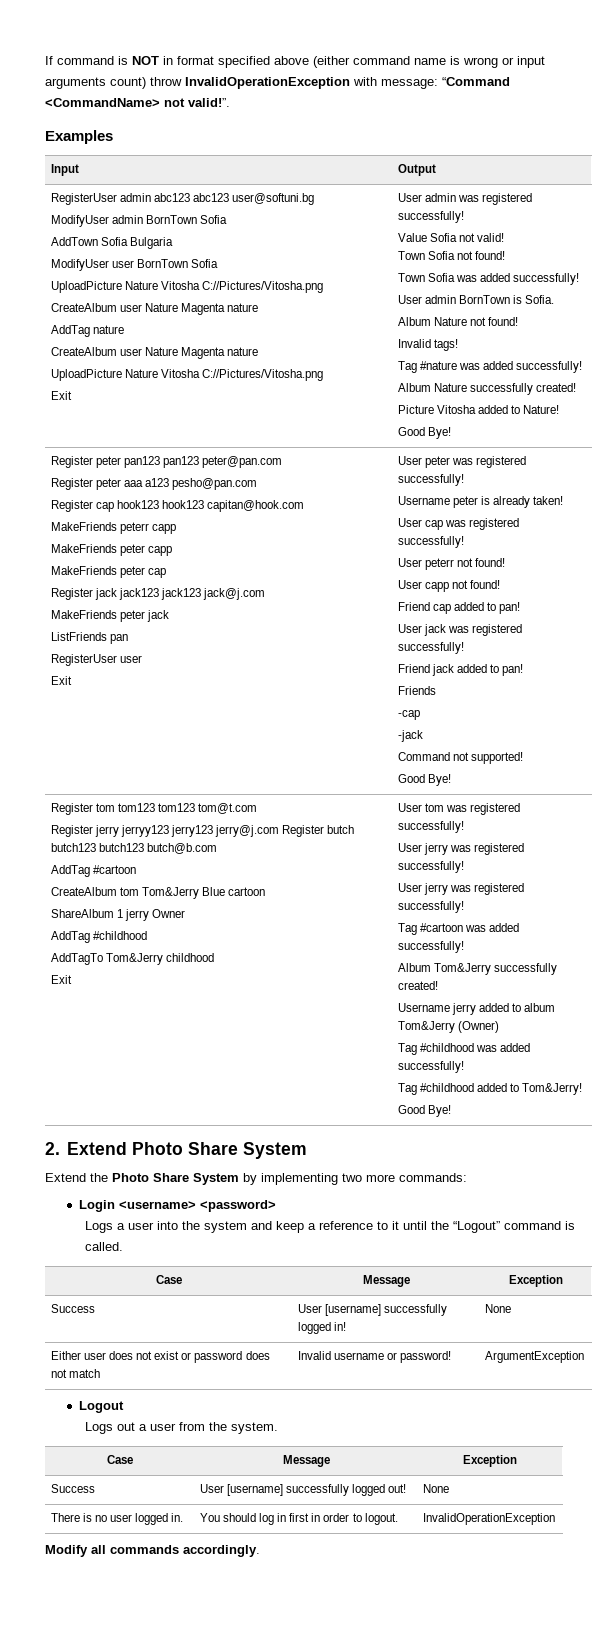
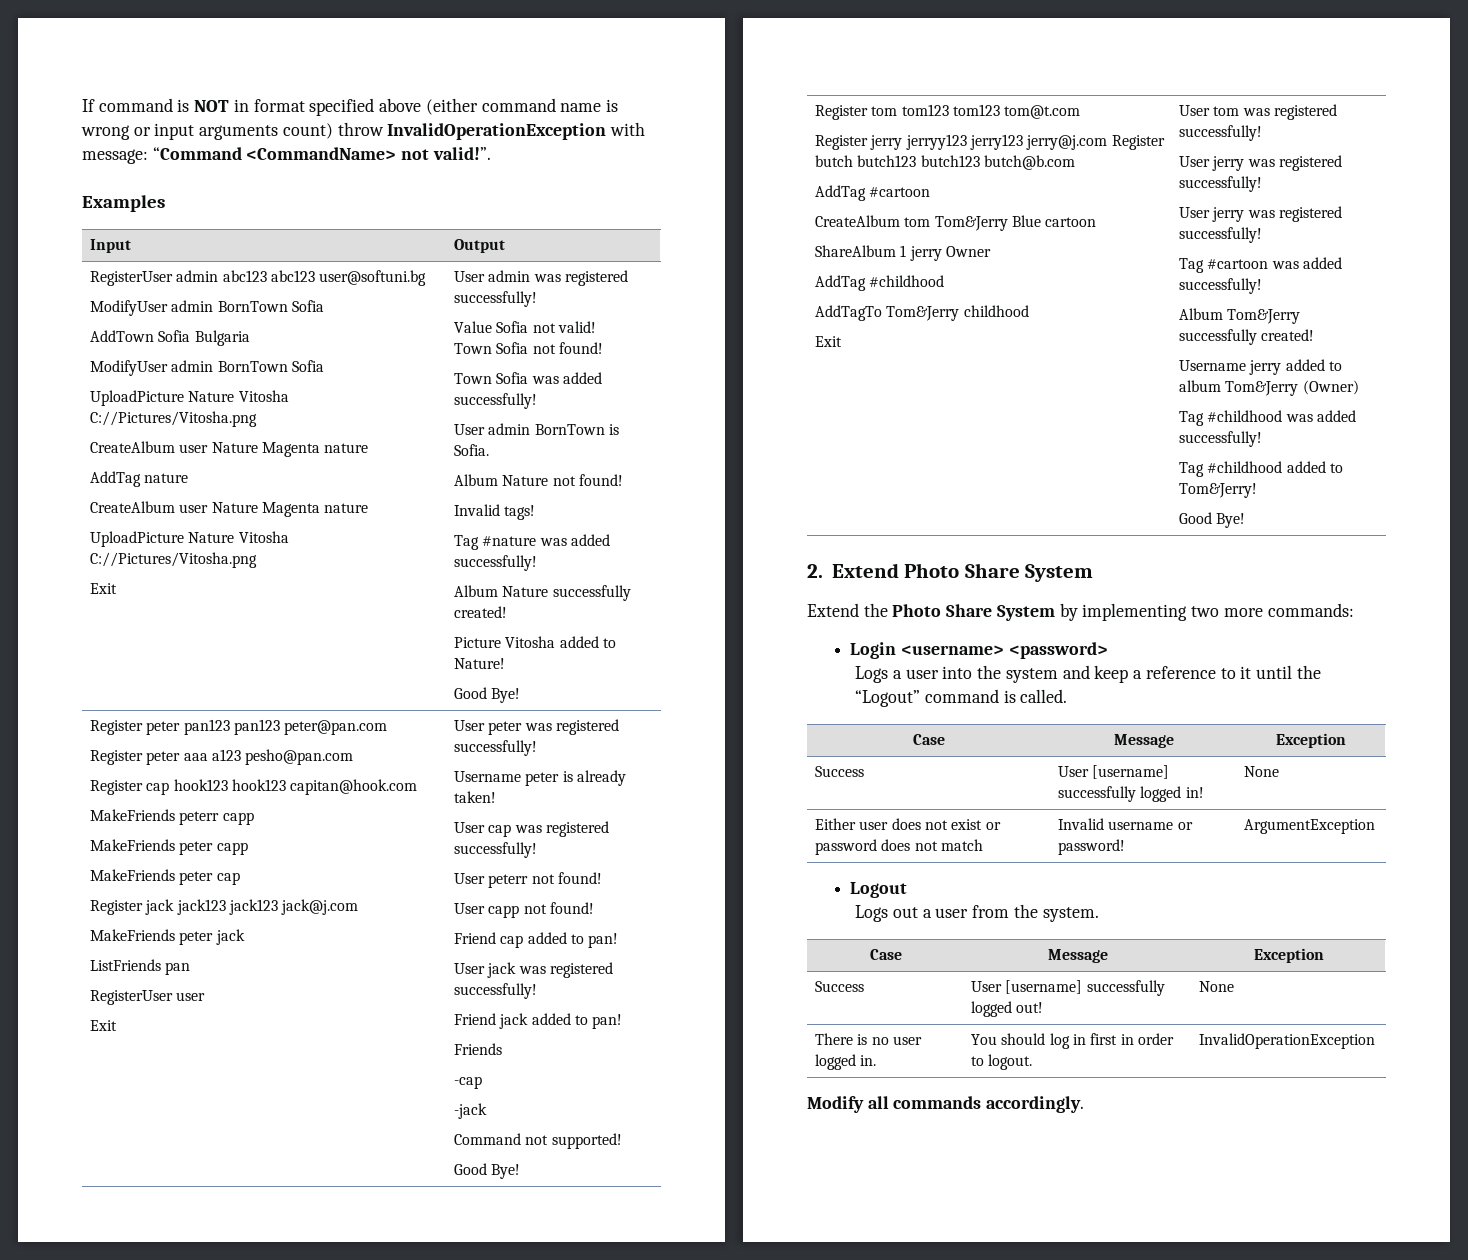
  AddTown Sofia Bulgaria
- ModifyUser user BornTown Sofia
+ ModifyUser admin BornTown Sofia

